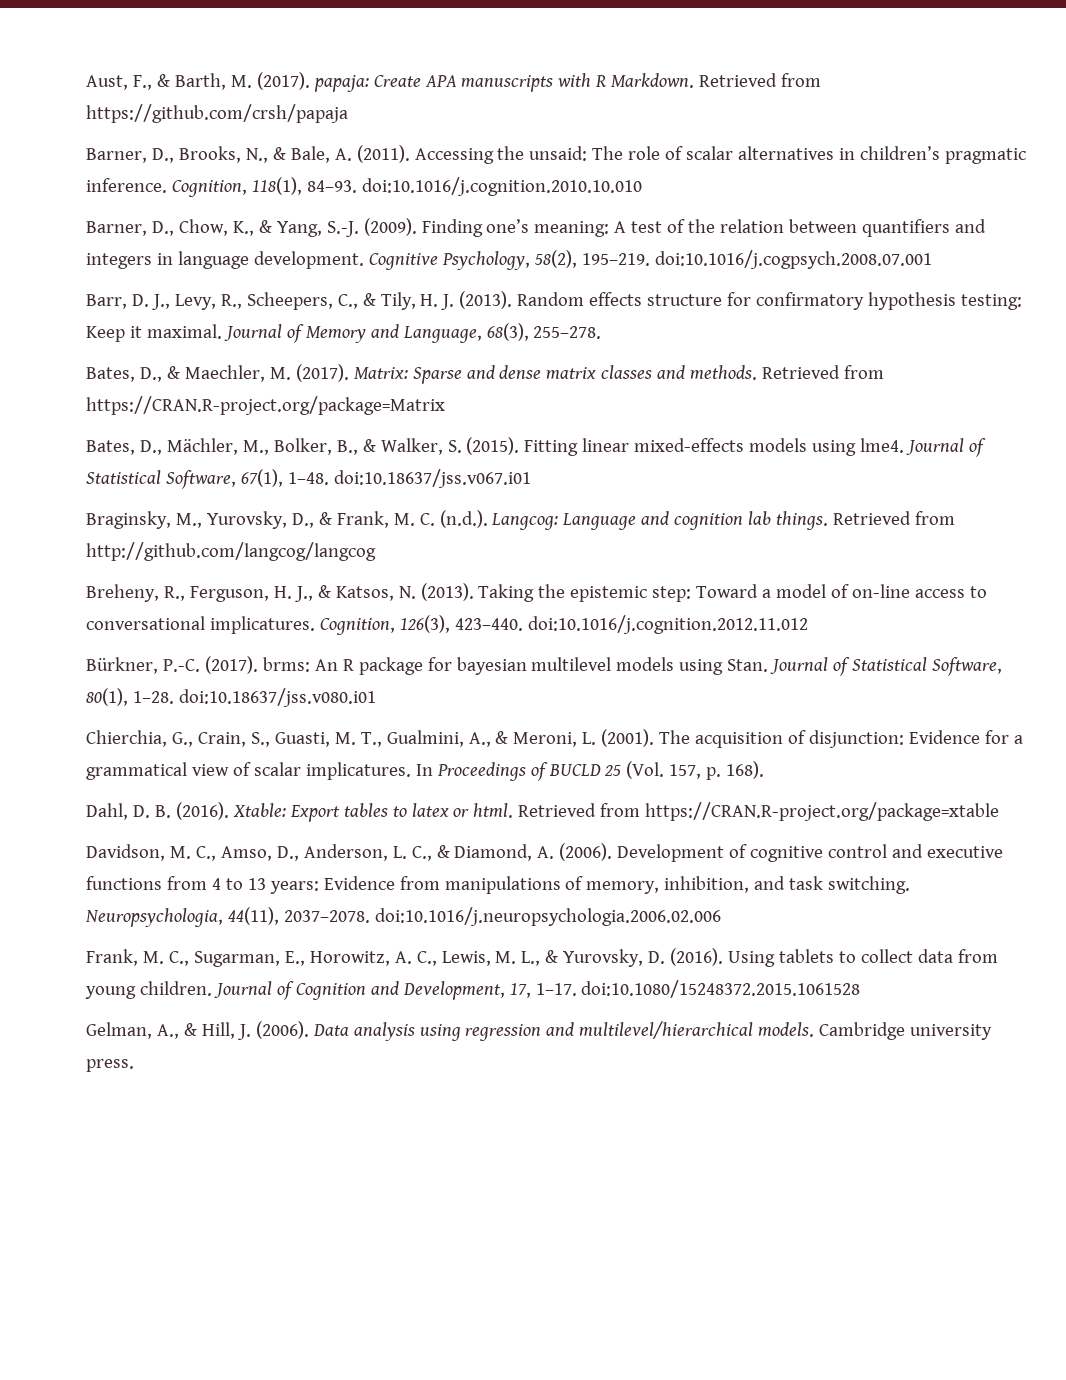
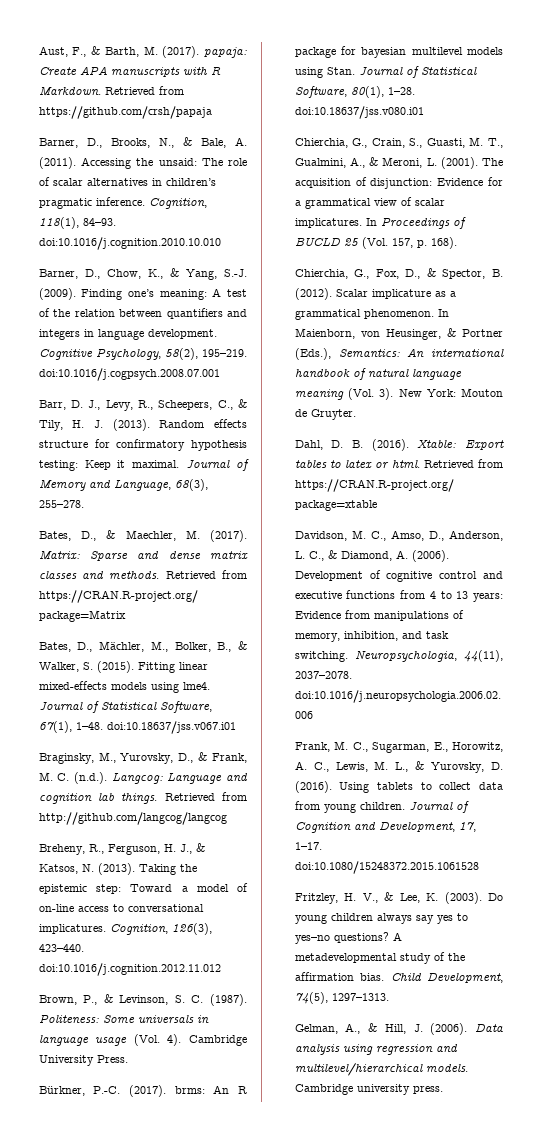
+ Brown, P., & Levinson, S. C. (1987). Politeness: Some universals in language usage (Vol. 4). Cambridge University Press.
+ Chierchia, G., Fox, D., & Spector, B. (2012). Scalar implicature as a grammatical phenomenon. In Maienborn, von Heusinger, & Portner (Eds.), Semantics: An international handbook of natural language meaning (Vol. 3). New York: Mouton de Gruyter.
+ Fritzley, H. V., & Lee, K. (2003). Do young children always say yes to yes–no questions? A metadevelopmental study of the affirmation bias. Child Development, 74(5), 1297–1313.

